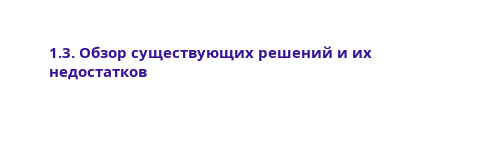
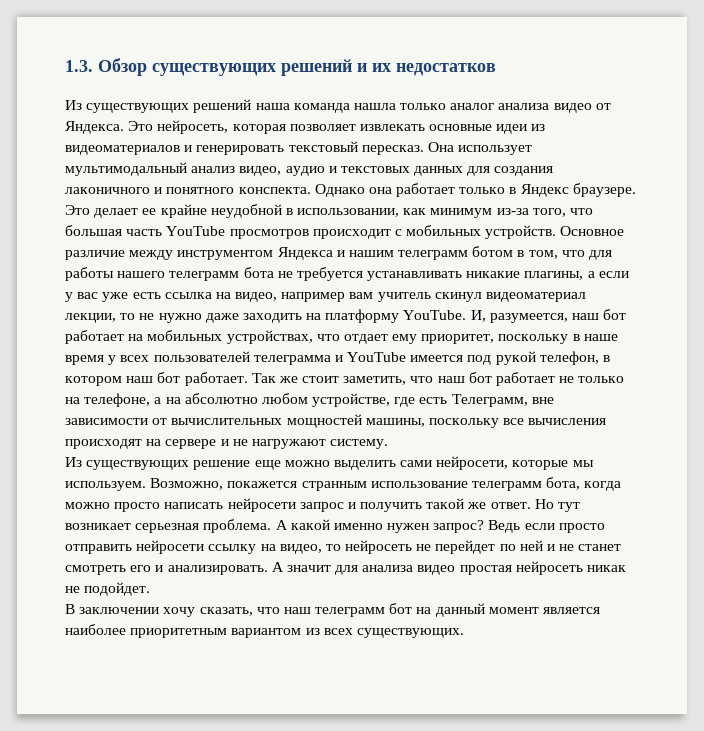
+ Из существующих решений наша команда нашла только аналог анализа видео от Яндекса. Это нейросеть, которая позволяет извлекать основные идеи из видеоматериалов и генерировать текстовый пересказ. Она использует мультимодальный анализ видео, аудио и текстовых данных для создания лаконичного и понятного конспекта. Однако она работает только в Яндекс браузере. Это делает ее крайне неудобной в использовании, как минимум из-за того, что большая часть YouTube просмотров происходит с мобильных устройств. Основное различие между инструментом Яндекса и нашим телеграмм ботом в том, что для работы нашего телеграмм бота не требуется устанавливать никакие плагины, а если у вас уже есть ссылка на видео, например вам учитель скинул видеоматериал лекции, то не нужно даже заходить на платформу YouTube. И, разумеется, наш бот работает на мобильных устройствах, что отдает ему приоритет, поскольку в наше время у всех пользователей телеграмма и YouTube имеется под рукой телефон, в котором наш бот работает. Так же стоит заметить, что наш бот работает не только на телефоне, а на абсолютно любом устройстве, где есть Телеграмм, вне зависимости от вычислительных мощностей машины, поскольку все вычисления происходят на сервере и не нагружают систему.
+ Из существующих решение еще можно выделить сами нейросети, которые мы используем. Возможно, покажется странным использование телеграмм бота, когда можно просто написать нейросети запрос и получить такой же ответ. Но тут возникает серьезная проблема. А какой именно нужен запрос? Ведь если просто отправить нейросети ссылку на видео, то нейросеть не перейдет по ней и не станет смотреть его и анализировать. А значит для анализа видео простая нейросеть никак не подойдет.
+ В заключении хочу сказать, что наш телеграмм бот на данный момент является наиболее приоритетным вариантом из всех существующих.

